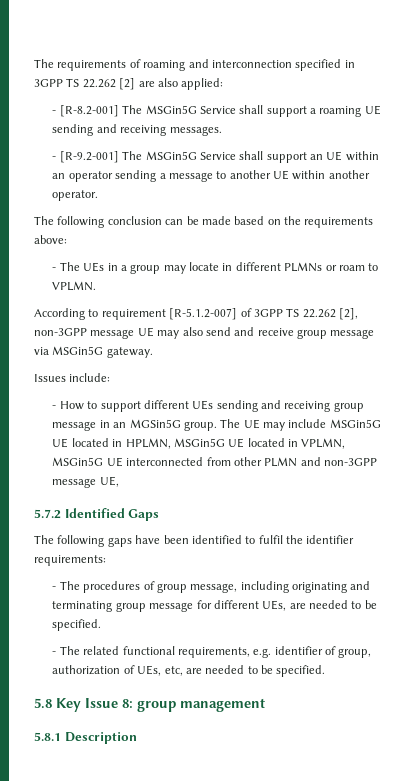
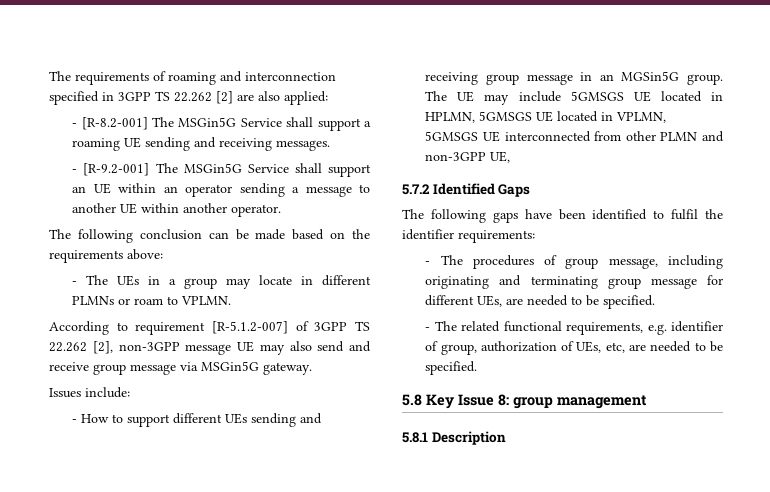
- The UE may include MSGin5G UE located in HPLMN, MSGin5G UE located in VPLMN, MSGin5G UE interconnected from other PLMN and non-3GPP message UE,
+ The UE may include 5GMSGS UE located in HPLMN, 5GMSGS UE located in VPLMN, 5GMSGS UE interconnected from other PLMN and non-3GPP UE,

